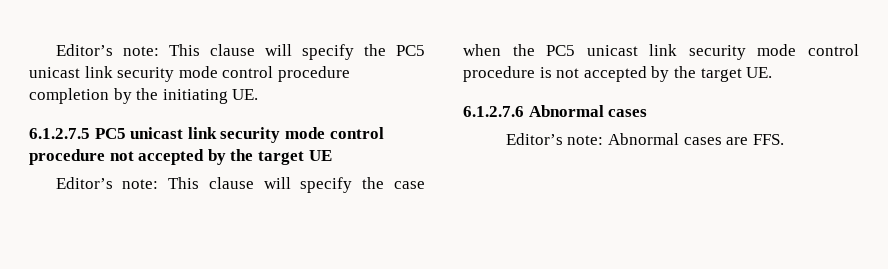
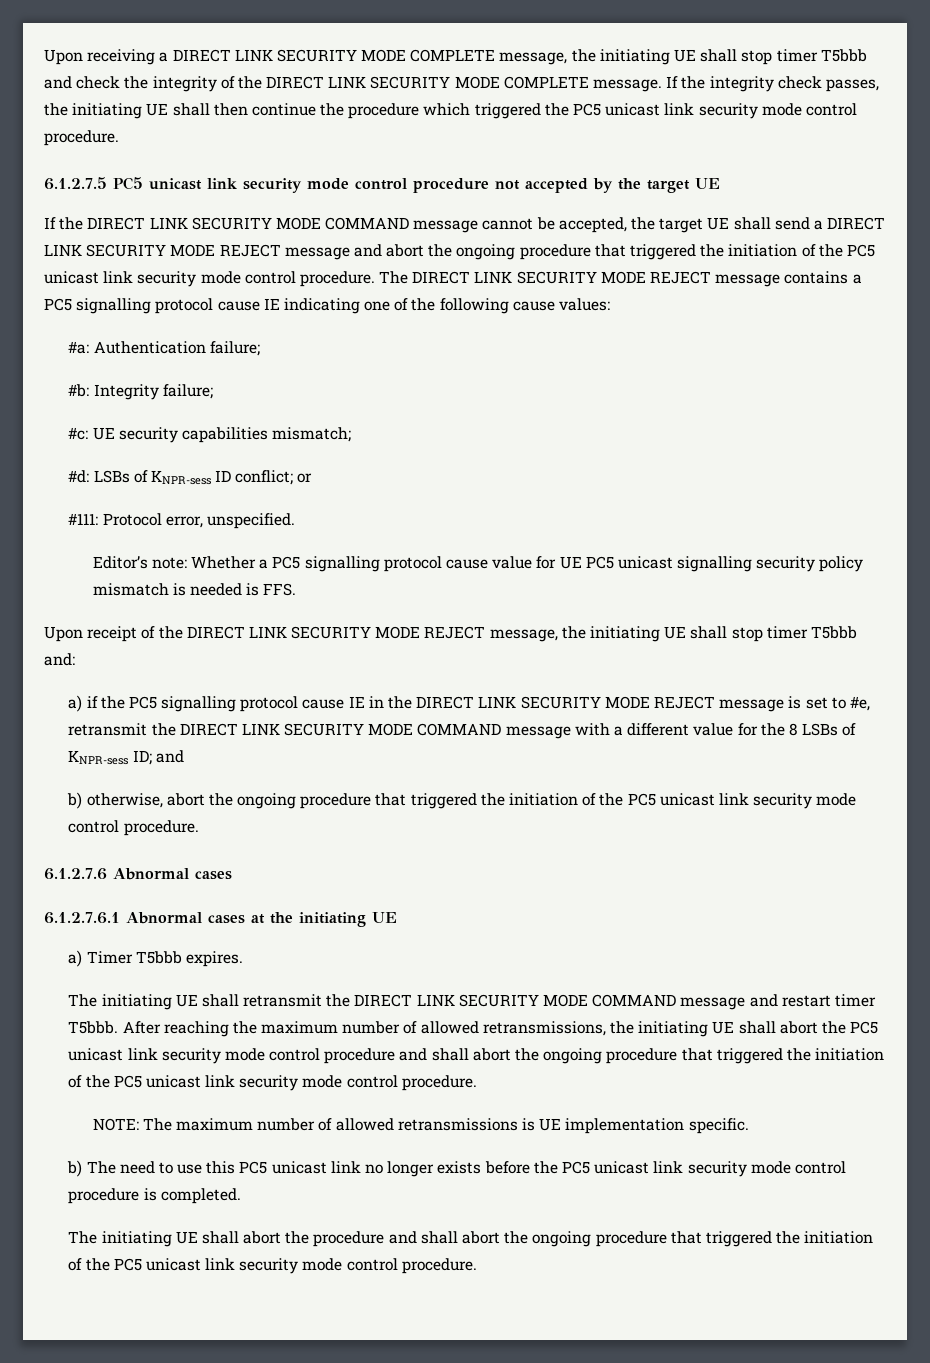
- Editor’s note: This clause will specify the PC5 unicast link security mode control procedure completion by the initiating UE.
+ Upon receiving a DIRECT LINK SECURITY MODE COMPLETE message, the initiating UE shall stop timer T5bbb and check the integrity of the DIRECT LINK SECURITY MODE COMPLETE message. If the integrity check passes, the initiating UE shall then continue the procedure which triggered the PC5 unicast link security mode control procedure.
- Editor’s note: This clause will specify the case when the PC5 unicast link security mode control procedure is not accepted by the target UE.
+ If the DIRECT LINK SECURITY MODE COMMAND message cannot be accepted, the target UE shall send a DIRECT LINK SECURITY MODE REJECT message and abort the ongoing procedure that triggered the initiation of the PC5 unicast link security mode control procedure. The DIRECT LINK SECURITY MODE REJECT message contains a PC5 signalling protocol cause IE indicating one of the following cause values:
+ #a: Authentication failure;
+ #b: Integrity failure;
+ #c: UE security capabilities mismatch;
+ #d: LSBs of KNPR-sess ID conflict; or
+ #111: Protocol error, unspecified.
+ Editor’s note: Whether a PC5 signalling protocol cause value for UE PC5 unicast signalling security policy mismatch is needed is FFS.
+ Upon receipt of the DIRECT LINK SECURITY MODE REJECT message, the initiating UE shall stop timer T5bbb and:
+ a) if the PC5 signalling protocol cause IE in the DIRECT LINK SECURITY MODE REJECT message is set to #e, retransmit the DIRECT LINK SECURITY MODE COMMAND message with a different value for the 8 LSBs of KNPR-sess ID; and
+ b) otherwise, abort the ongoing procedure that triggered the initiation of the PC5 unicast link security mode control procedure.
  6.1.2.7.6 Abnormal cases
- Editor’s note: Abnormal cases are FFS.
+ 6.1.2.7.6.1 Abnormal cases at the initiating UE
+ a) Timer T5bbb expires.
+ The initiating UE shall retransmit the DIRECT LINK SECURITY MODE COMMAND message and restart timer T5bbb. After reaching the maximum number of allowed retransmissions, the initiating UE shall abort the PC5 unicast link security mode control procedure and shall abort the ongoing procedure that triggered the initiation of the PC5 unicast link security mode control procedure.
+ NOTE: The maximum number of allowed retransmissions is UE implementation specific.
+ b) The need to use this PC5 unicast link no longer exists before the PC5 unicast link security mode control procedure is completed.
+ The initiating UE shall abort the procedure and shall abort the ongoing procedure that triggered the initiation of the PC5 unicast link security mode control procedure.

